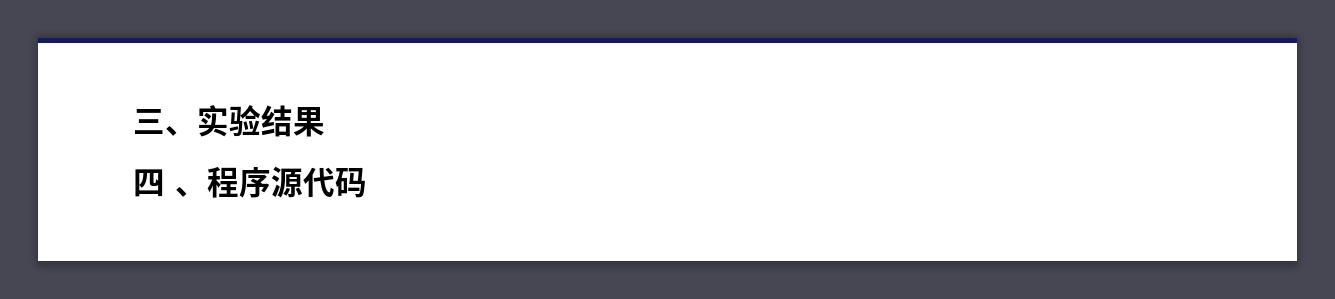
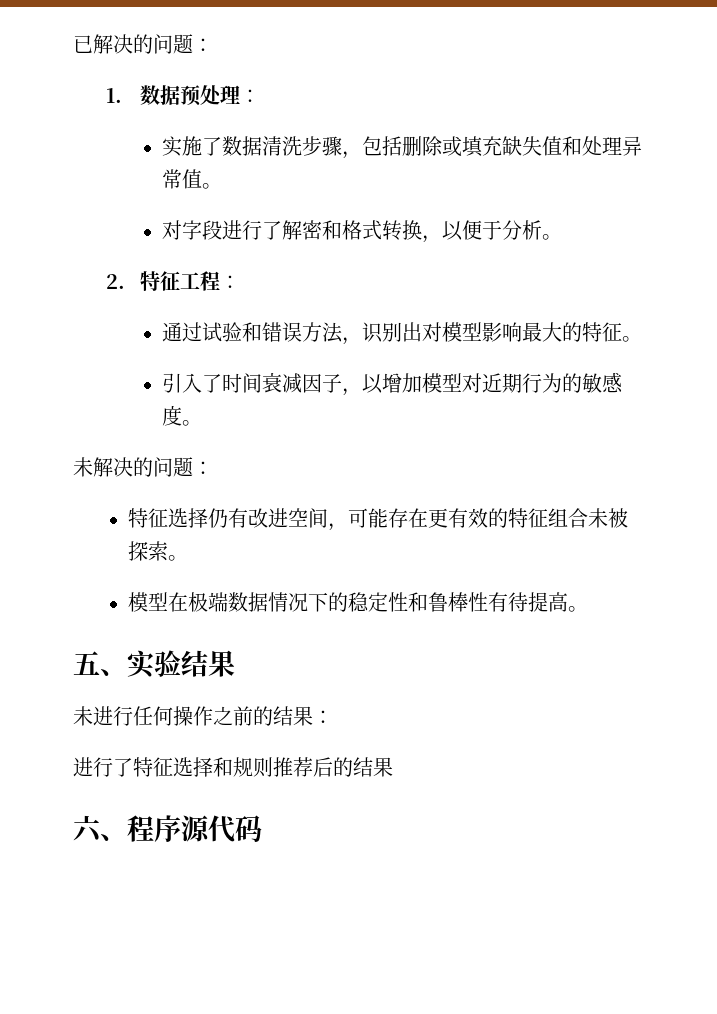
- 三、实验结果
- 四、程序源代码
+ 已解决的问题：
+ 1.数据预处理：
+ 实施了数据清洗步骤，包括删除或填充缺失值和处理异常值。
+ 对字段进行了解密和格式转换，以便于分析。
+ 2.特征工程：
+ 通过试验和错误方法，识别出对模型影响最大的特征。
+ 引入了时间衰减因子，以增加模型对近期行为的敏感度。
+ 未解决的问题：
+ 特征选择仍有改进空间，可能存在更有效的特征组合未被探索。
+ 模型在极端数据情况下的稳定性和鲁棒性有待提高。
+ 五、实验结果
+ 未进行任何操作之前的结果：
+ 进行了特征选择和规则推荐后的结果
+ 六、程序源代码

